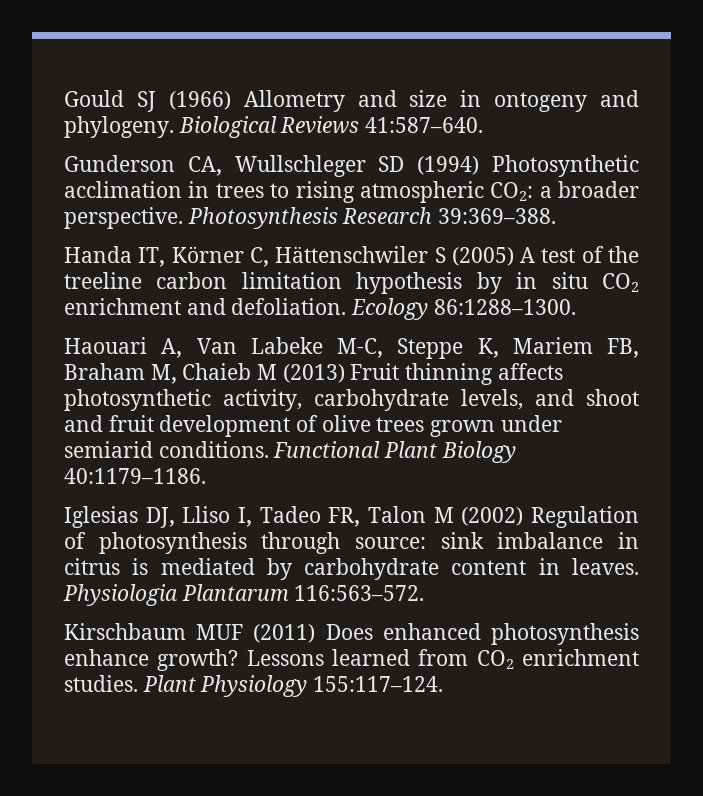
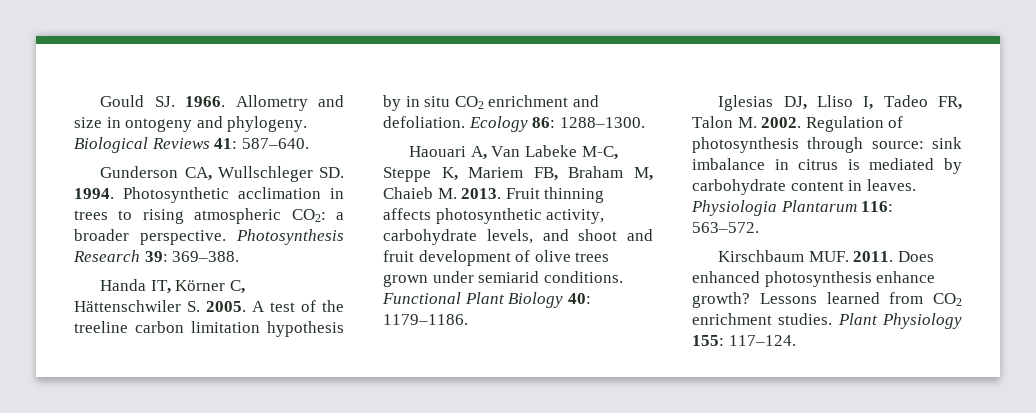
- Gould SJ (1966) Allometry and size in ontogeny and phylogeny.
+ Gould SJ. 1966. Allometry and size in ontogeny and phylogeny.
- Biological Reviews 41:587–640.
+ Biological Reviews 41: 587–640.
- Gunderson CA, Wullschleger SD (1994) Photosynthetic acclimation in trees to rising atmospheric CO2: a broader perspective.
+ Gunderson CA, Wullschleger SD. 1994. Photosynthetic acclimation in trees to rising atmospheric CO2: a broader perspective.
- Photosynthesis Research 39:369–388.
+ Photosynthesis Research 39: 369–388.
- Handa IT, Körner C, Hättenschwiler S (2005) A test of the treeline carbon limitation hypothesis by in situ CO2 enrichment and defoliation.
+ Handa IT, Körner C, Hättenschwiler S. 2005. A test of the treeline carbon limitation hypothesis by in situ CO2 enrichment and defoliation.
- Ecology 86:1288–1300.
+ Ecology 86: 1288–1300.
- Haouari A, Van Labeke M-C, Steppe K, Mariem FB, Braham M, Chaieb M (2013) Fruit thinning affects photosynthetic activity, carbohydrate levels, and shoot and fruit development of olive trees grown under semiarid conditions.
+ Haouari A, Van Labeke M-C, Steppe K, Mariem FB, Braham M, Chaieb M. 2013. Fruit thinning affects photosynthetic activity, carbohydrate levels, and shoot and fruit development of olive trees grown under semiarid conditions.
- Functional Plant Biology 40:1179–1186.
+ Functional Plant Biology 40: 1179–1186.
- Iglesias DJ, Lliso I, Tadeo FR, Talon M (2002) Regulation of photosynthesis through source: sink imbalance in citrus is mediated by carbohydrate content in leaves.
+ Iglesias DJ, Lliso I, Tadeo FR, Talon M. 2002. Regulation of photosynthesis through source: sink imbalance in citrus is mediated by carbohydrate content in leaves.
- Physiologia Plantarum 116:563–572.
+ Physiologia Plantarum 116: 563–572.
- Kirschbaum MUF (2011) Does enhanced photosynthesis enhance growth?
+ Kirschbaum MUF. 2011. Does enhanced photosynthesis enhance growth?
- Plant Physiology 155:117–124.
+ Plant Physiology 155: 117–124.

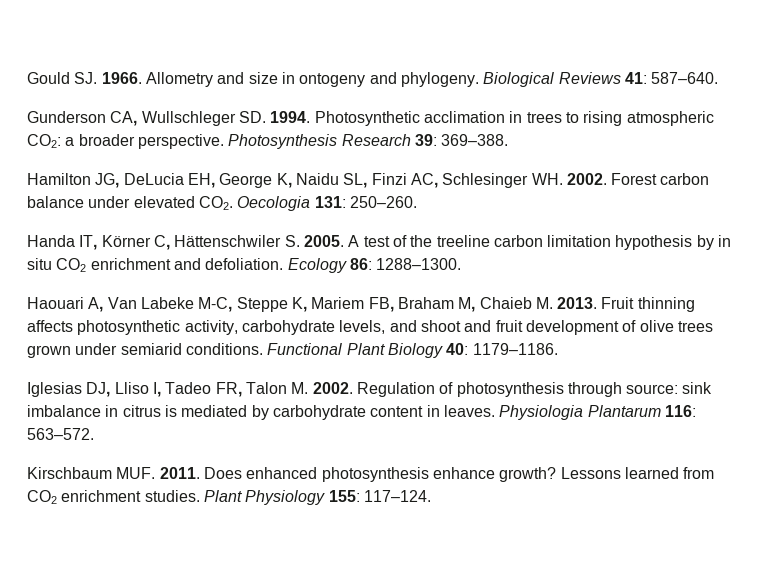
+ Hamilton JG, DeLucia EH, George K, Naidu SL, Finzi AC, Schlesinger WH. 2002. Forest carbon balance under elevated CO2. Oecologia 131: 250–260.

